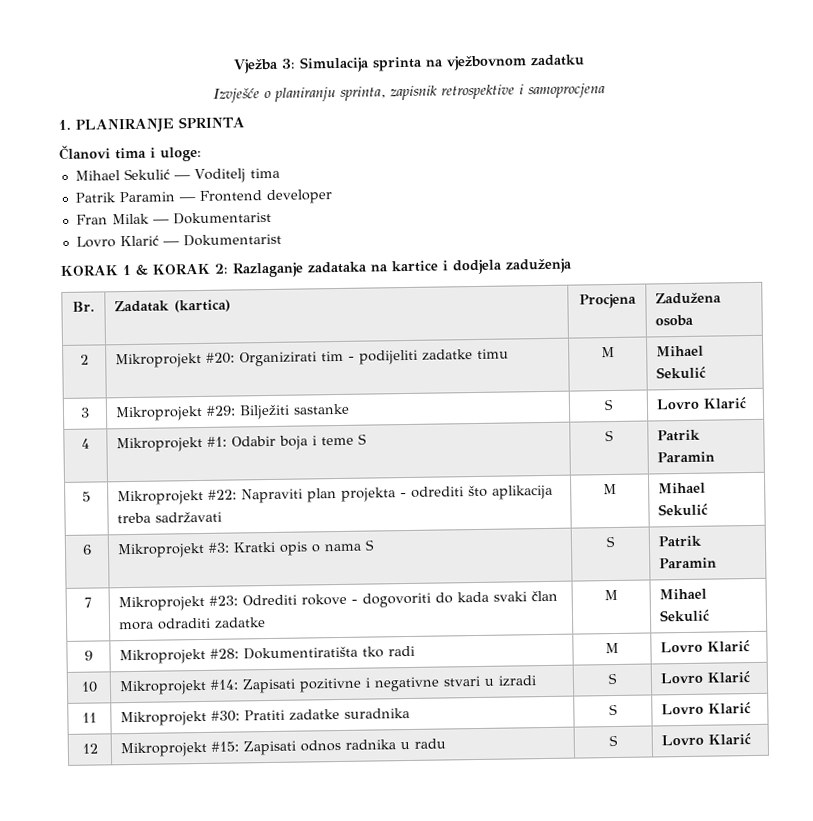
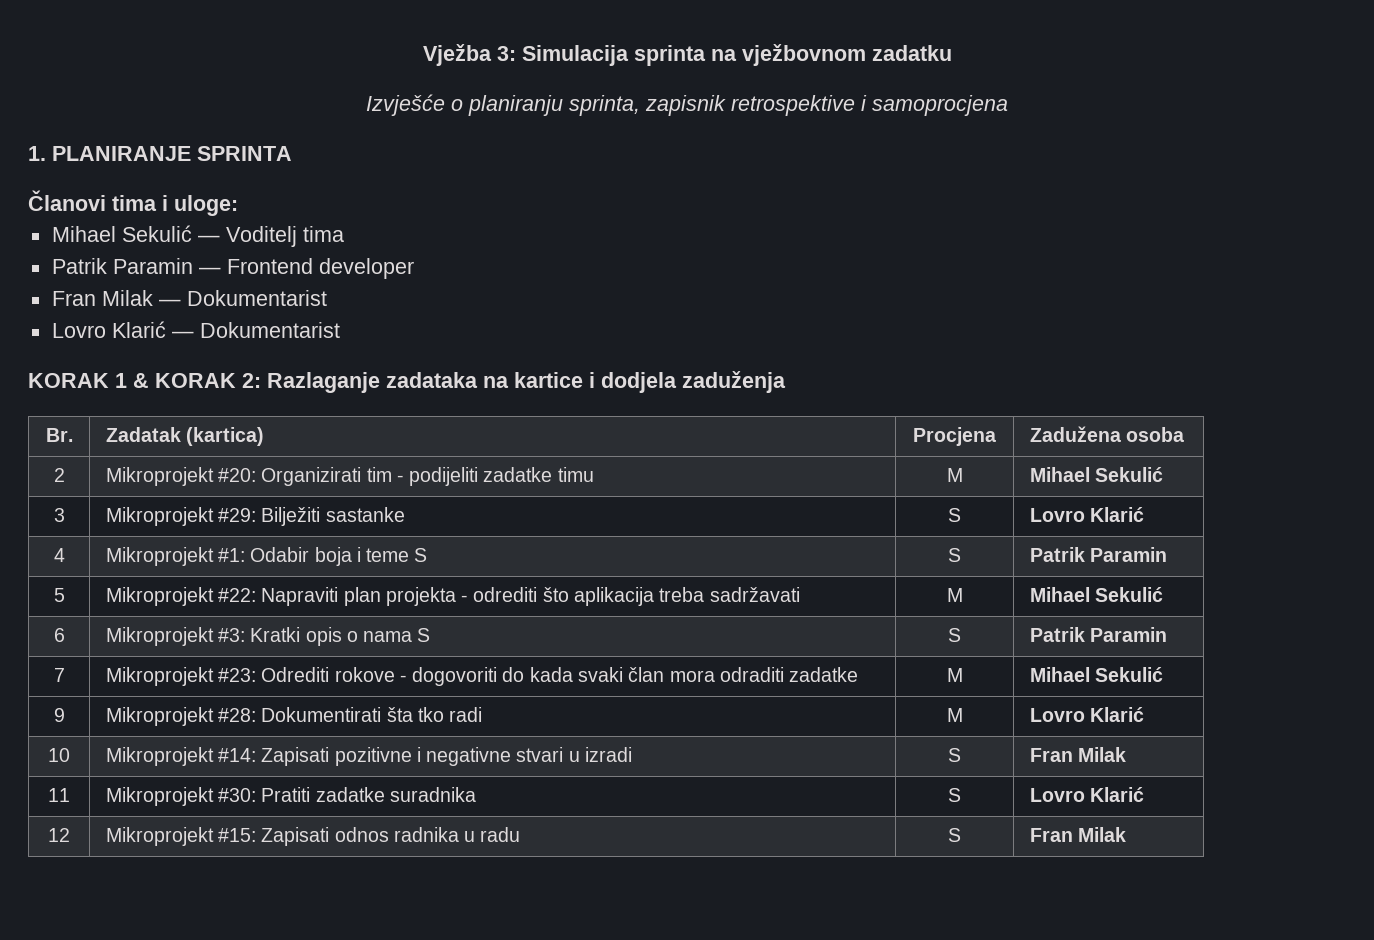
- 9 | Mikroprojekt #28: Dokumentiratišta tko radi | M | Lovro Klarić
+ 9 | Mikroprojekt #28: Dokumentirati šta tko radi | M | Lovro Klarić
- 10 | Mikroprojekt #14: Zapisati pozitivne i negativne stvari u izradi | S | Lovro Klarić
+ 10 | Mikroprojekt #14: Zapisati pozitivne i negativne stvari u izradi | S | Fran Milak
- 12 | Mikroprojekt #15: Zapisati odnos radnika u radu | S | Lovro Klarić
+ 12 | Mikroprojekt #15: Zapisati odnos radnika u radu | S | Fran Milak

